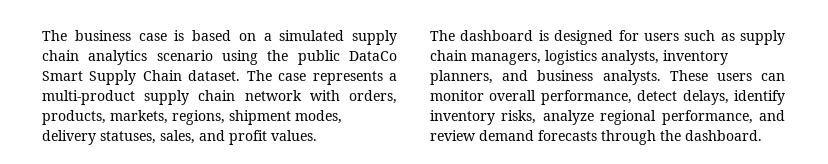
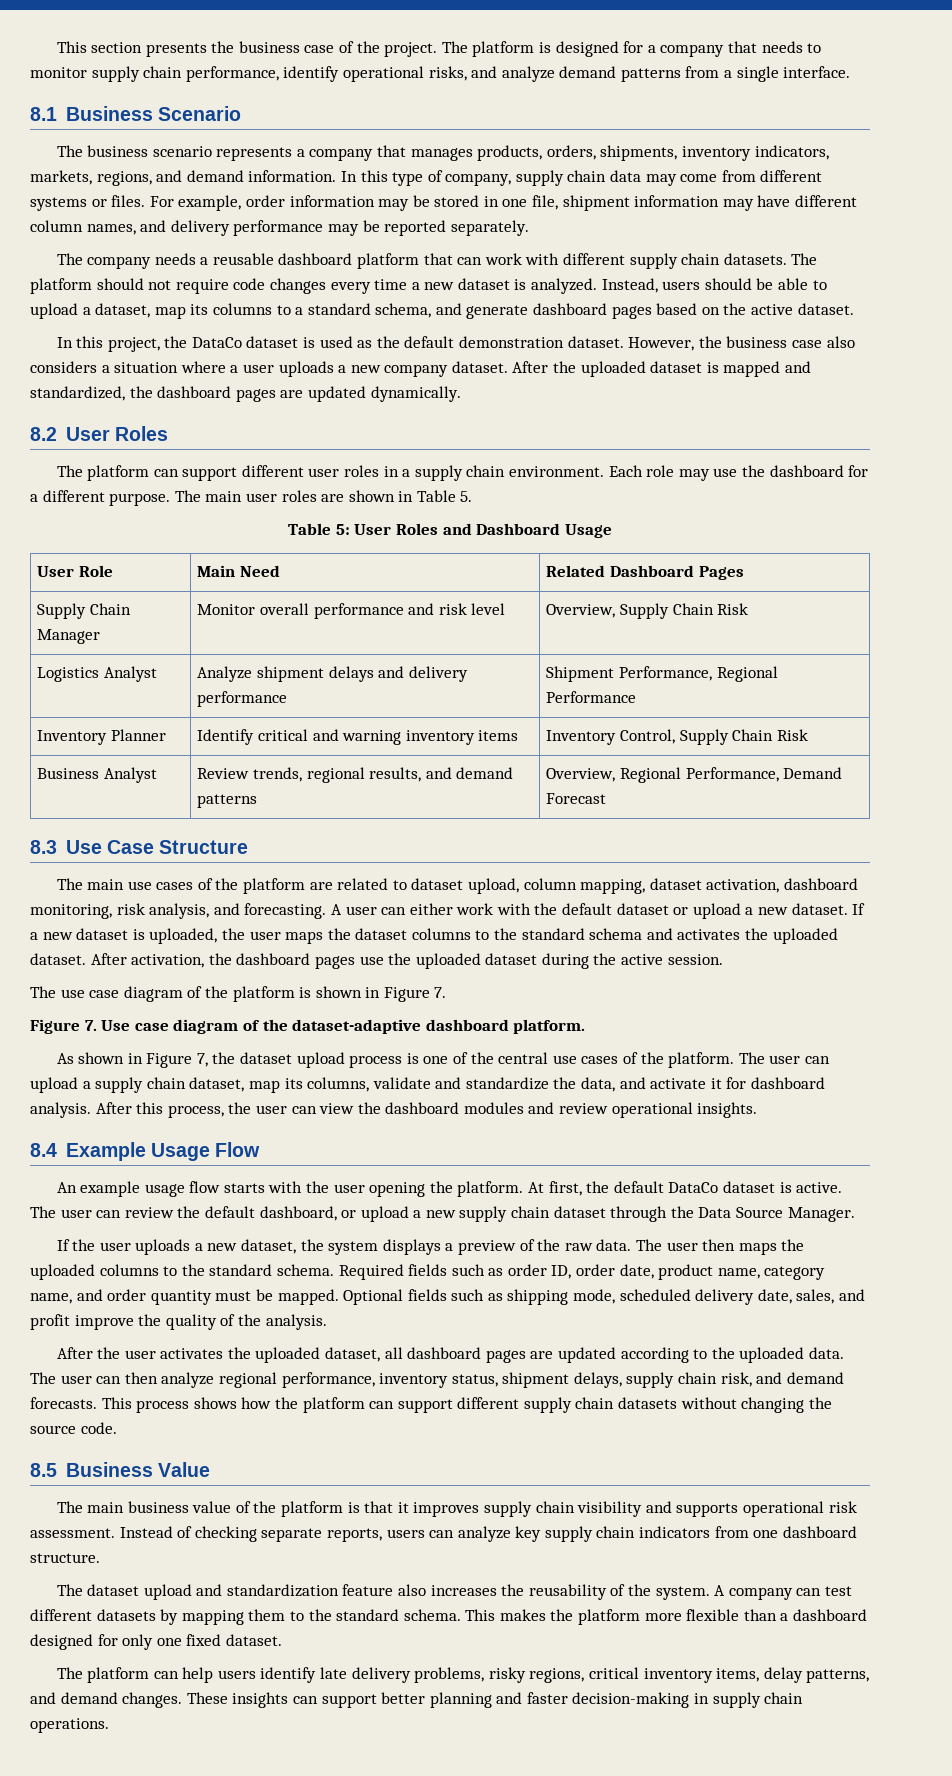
- The business case is based on a simulated supply chain analytics scenario using the public DataCo Smart Supply Chain dataset. The case represents a multi-product supply chain network with orders, products, markets, regions, shipment modes, delivery statuses, sales, and profit values.
- The dashboard is designed for users such as supply chain managers, logistics analysts, inventory planners, and business analysts. These users can monitor overall performance, detect delays, identify inventory risks, analyze regional performance, and review demand forecasts through the dashboard.
+ This section presents the business case of the project. The platform is designed for a company that needs to monitor supply chain performance, identify operational risks, and analyze demand patterns from a single interface.
+ 8.1 Business Scenario
+ The business scenario represents a company that manages products, orders, shipments, inventory indicators, markets, regions, and demand information. In this type of company, supply chain data may come from different systems or files. For example, order information may be stored in one file, shipment information may have different column names, and delivery performance may be reported separately.
+ The company needs a reusable dashboard platform that can work with different supply chain datasets. The platform should not require code changes every time a new dataset is analyzed. Instead, users should be able to upload a dataset, map its columns to a standard schema, and generate dashboard pages based on the active dataset.
+ In this project, the DataCo dataset is used as the default demonstration dataset. However, the business case also considers a situation where a user uploads a new company dataset. After the uploaded dataset is mapped and standardized, the dashboard pages are updated dynamically.
+ 8.2 User Roles
+ The platform can support different user roles in a supply chain environment. Each role may use the dashboard for a different purpose. The main user roles are shown in Table 5.
+ Table 5: User Roles and Dashboard Usage
+ User Role | Main Need | Related Dashboard Pages
+ Supply Chain Manager | Monitor overall performance and risk level | Overview, Supply Chain Risk
+ Logistics Analyst | Analyze shipment delays and delivery performance | Shipment Performance, Regional Performance
+ Inventory Planner | Identify critical and warning inventory items | Inventory Control, Supply Chain Risk
+ Business Analyst | Review trends, regional results, and demand patterns | Overview, Regional Performance, Demand Forecast
+ 8.3 Use Case Structure
+ The main use cases of the platform are related to dataset upload, column mapping, dataset activation, dashboard monitoring, risk analysis, and forecasting. A user can either work with the default dataset or upload a new dataset. If a new dataset is uploaded, the user maps the dataset columns to the standard schema and activates the uploaded dataset. After activation, the dashboard pages use the uploaded dataset during the active session.
+ The use case diagram of the platform is shown in Figure 7.
+ Figure 7. Use case diagram of the dataset-adaptive dashboard platform.
+ As shown in Figure 7, the dataset upload process is one of the central use cases of the platform. The user can upload a supply chain dataset, map its columns, validate and standardize the data, and activate it for dashboard analysis. After this process, the user can view the dashboard modules and review operational insights.
+ 8.4 Example Usage Flow
+ An example usage flow starts with the user opening the platform. At first, the default DataCo dataset is active. The user can review the default dashboard, or upload a new supply chain dataset through the Data Source Manager.
+ If the user uploads a new dataset, the system displays a preview of the raw data. The user then maps the uploaded columns to the standard schema. Required fields such as order ID, order date, product name, category name, and order quantity must be mapped. Optional fields such as shipping mode, scheduled delivery date, sales, and profit improve the quality of the analysis.
+ After the user activates the uploaded dataset, all dashboard pages are updated according to the uploaded data. The user can then analyze regional performance, inventory status, shipment delays, supply chain risk, and demand forecasts. This process shows how the platform can support different supply chain datasets without changing the source code.
+ 8.5 Business Value
+ The main business value of the platform is that it improves supply chain visibility and supports operational risk assessment. Instead of checking separate reports, users can analyze key supply chain indicators from one dashboard structure.
+ The dataset upload and standardization feature also increases the reusability of the system. A company can test different datasets by mapping them to the standard schema. This makes the platform more flexible than a dashboard designed for only one fixed dataset.
+ The platform can help users identify late delivery problems, risky regions, critical inventory items, delay patterns, and demand changes. These insights can support better planning and faster decision-making in supply chain operations.

